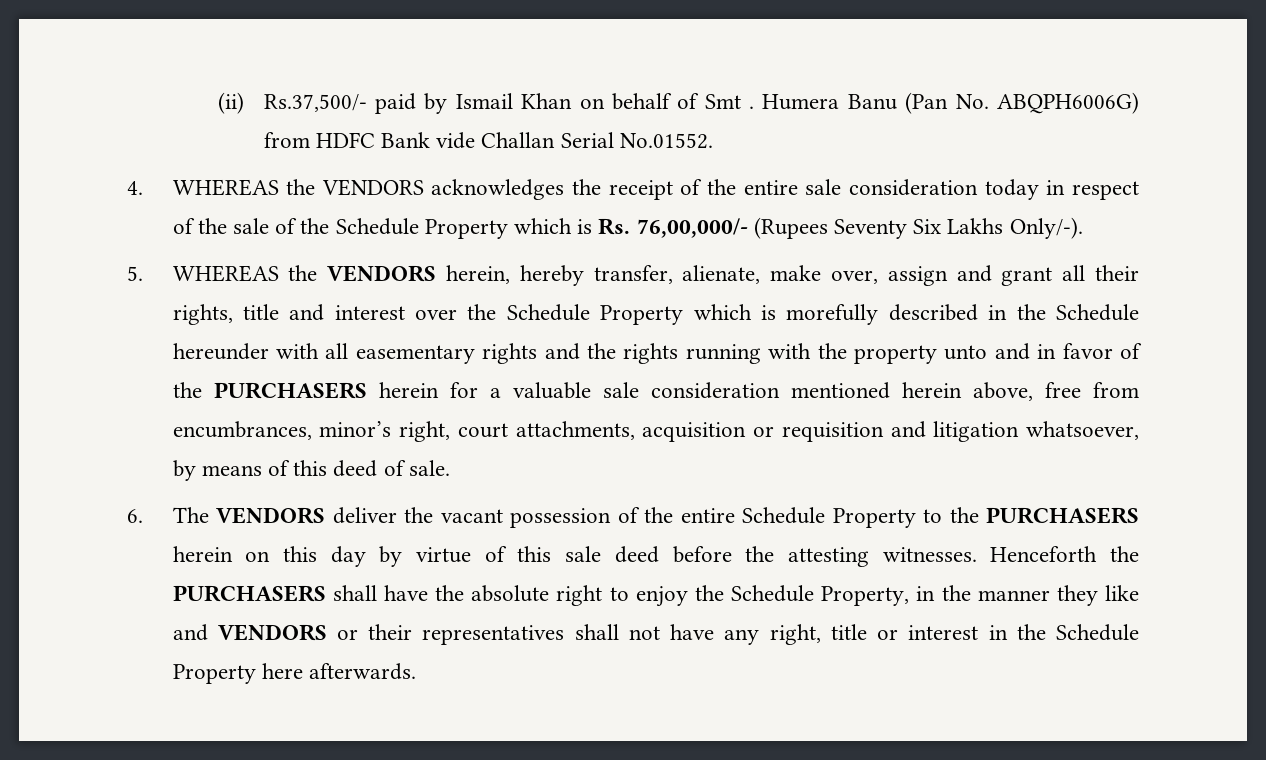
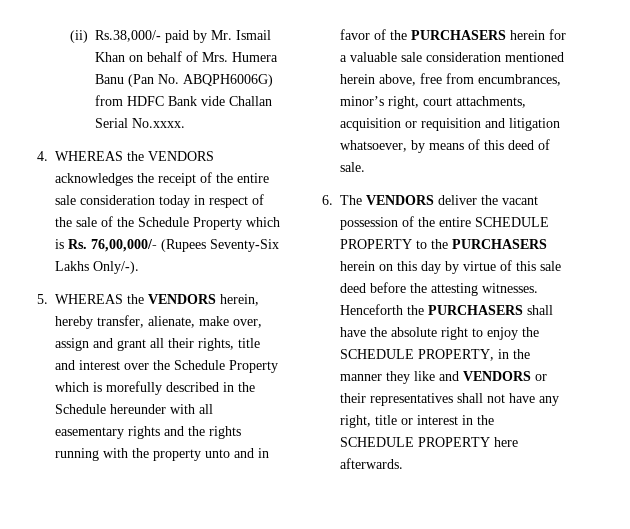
- (ii) Rs.37,500/- paid by Ismail Khan on behalf of Smt . Humera Banu (Pan No. ABQPH6006G) from HDFC Bank vide Challan Serial No.01552.
+ (ii) Rs.38,000/- paid by Mr. Ismail Khan on behalf of Mrs. Humera Banu (Pan No. ABQPH6006G) from HDFC Bank vide Challan Serial No.xxxx.
- 4. WHEREAS the VENDORS acknowledges the receipt of the entire sale consideration today in respect of the sale of the Schedule Property which is Rs. 76,00,000/- (Rupees Seventy Six Lakhs Only/-).
+ 4. WHEREAS the VENDORS acknowledges the receipt of the entire sale consideration today in respect of the sale of the Schedule Property which is Rs. 76,00,000/- (Rupees Seventy-Six Lakhs Only/-).
- 6. The VENDORS deliver the vacant possession of the entire Schedule Property to the PURCHASERS herein on this day by virtue of this sale deed before the attesting witnesses.
+ 6. The VENDORS deliver the vacant possession of the entire SCHEDULE PROPERTY to the PURCHASERS herein on this day by virtue of this sale deed before the attesting witnesses.
- Henceforth the PURCHASERS shall have the absolute right to enjoy the Schedule Property, in the manner they like and VENDORS or their representatives shall not have any right, title or interest in the Schedule Property here afterwards.
+ Henceforth the PURCHASERS shall have the absolute right to enjoy the SCHEDULE PROPERTY, in the manner they like and VENDORS or their representatives shall not have any right, title or interest in the SCHEDULE PROPERTY here afterwards.

